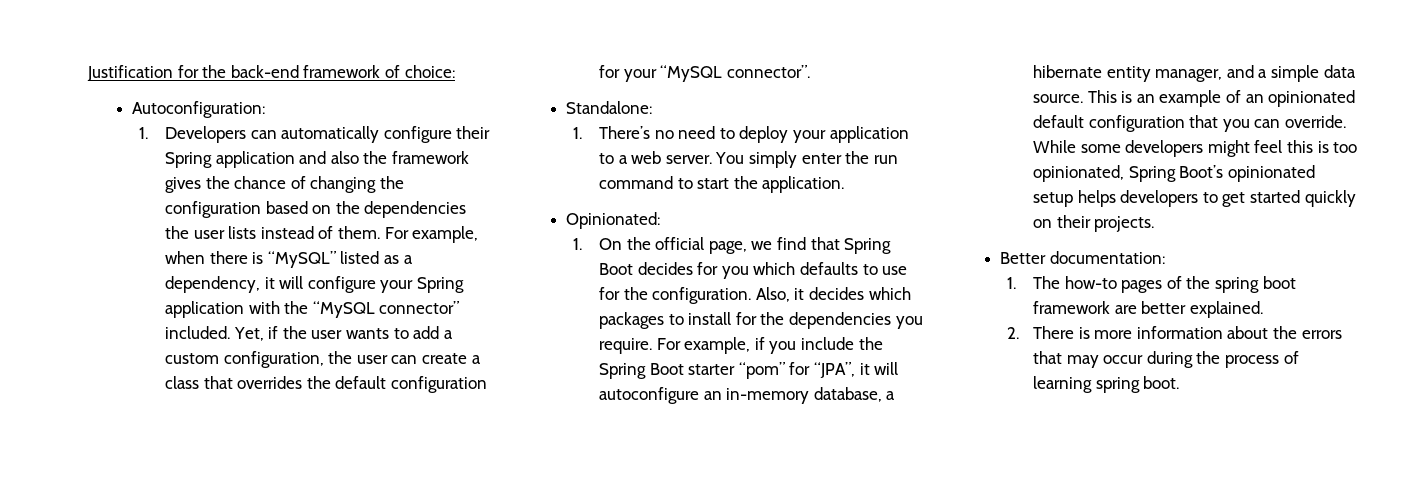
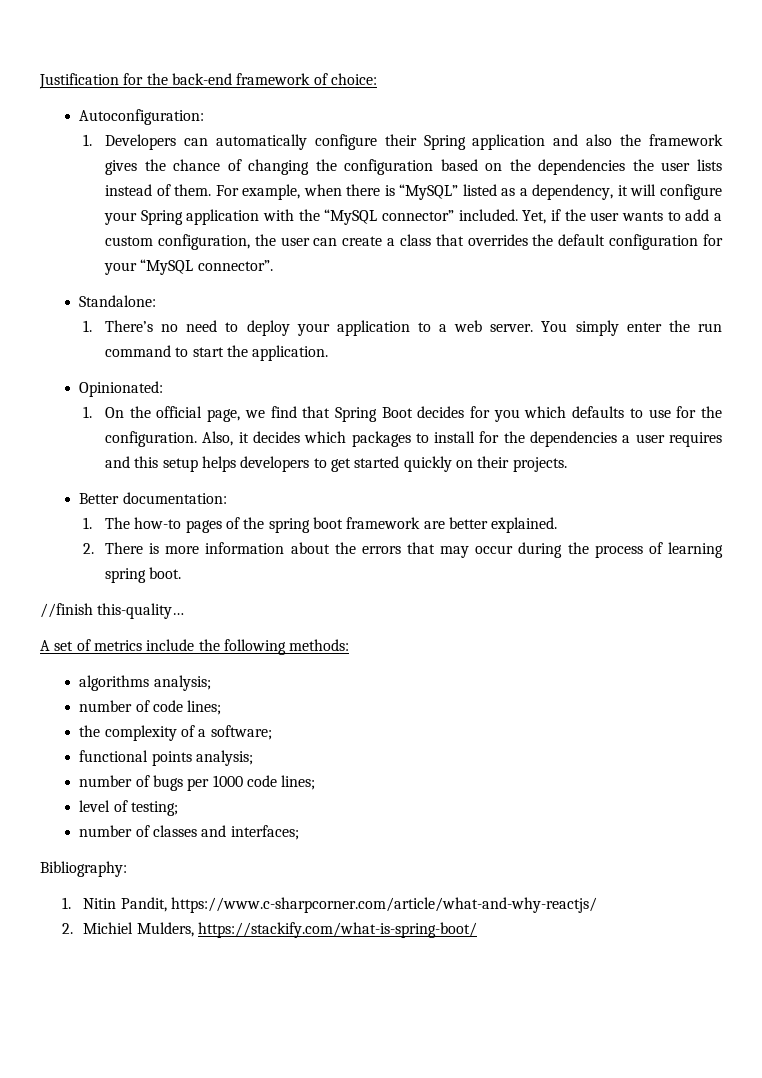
- Also, it decides which packages to install for the dependencies you require. For example, if you include the Spring Boot starter “pom” for “JPA”, it will autoconfigure an in-memory database, a hibernate entity manager, and a simple data source. This is an example of an opinionated default configuration that you can override. While some developers might feel this is too opinionated, Spring Boot’s opinionated setup helps developers to get started quickly on their projects.
+ Also, it decides which packages to install for the dependencies a user requires and this setup helps developers to get started quickly on their projects.
+ //finish this-quality…
+ A set of metrics include the following methods:
+ algorithms analysis;
+ number of code lines;
+ the complexity of a software;
+ functional points analysis;
+ number of bugs per 1000 code lines;
+ level of testing;
+ number of classes and interfaces;
+ Bibliography:
+ 1. Nitin Pandit, https://www.c-sharpcorner.com/article/what-and-why-reactjs/
+ 2. Michiel Mulders, https://stackify.com/what-is-spring-boot/

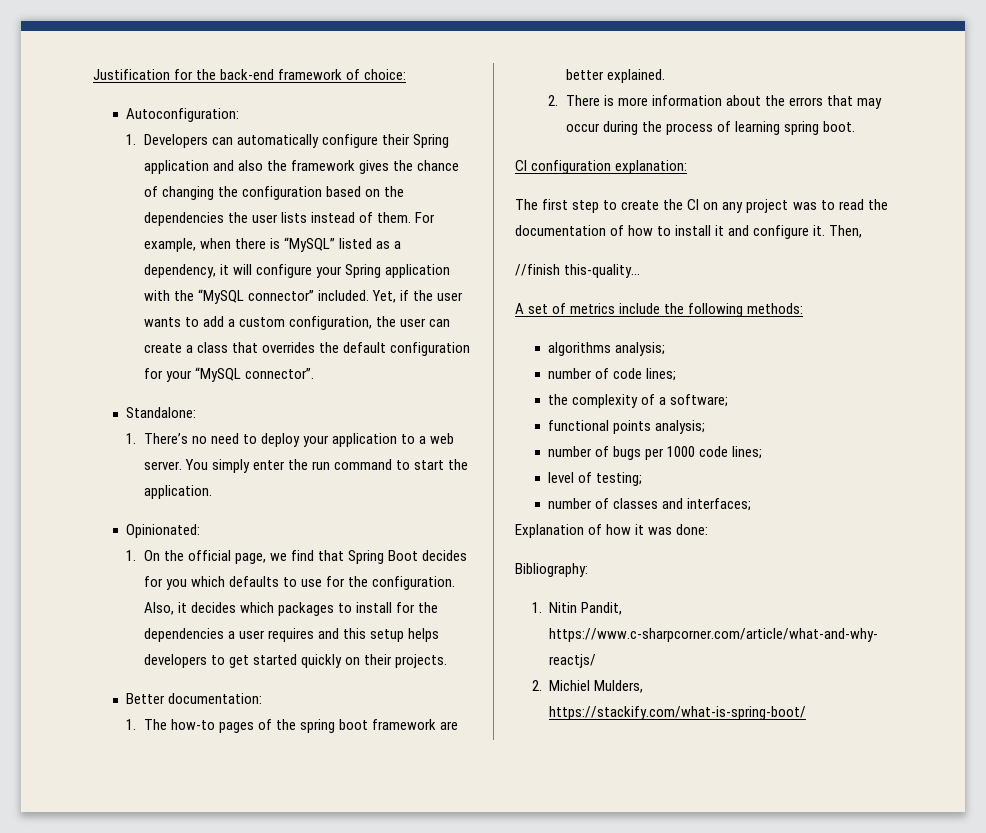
+ CI configuration explanation:
+ The first step to create the CI on any project was to read the documentation of how to install it and configure it. Then,
+ Explanation of how it was done:

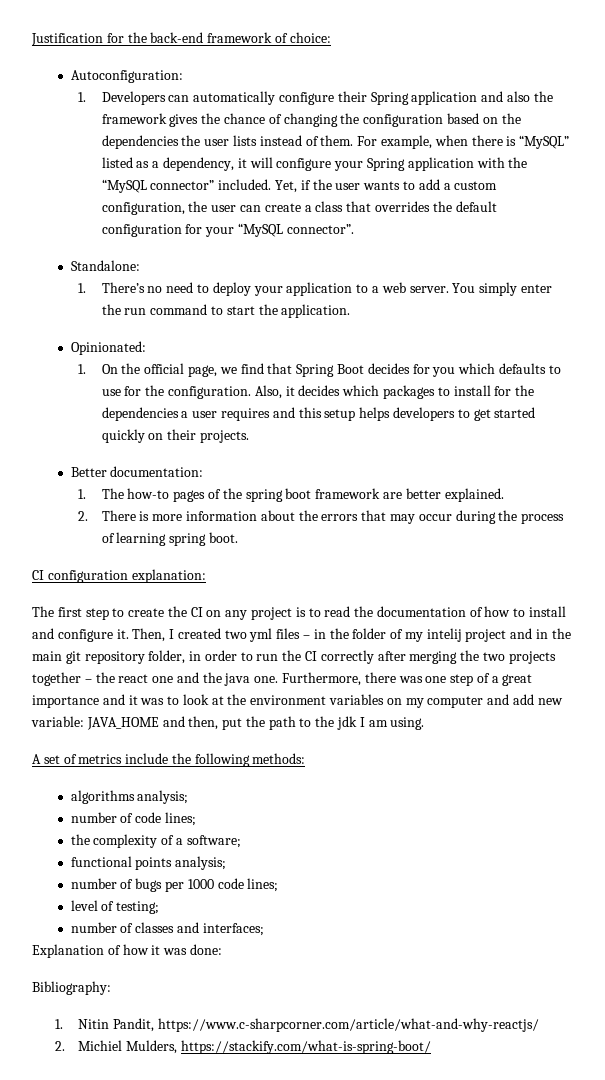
- The first step to create the CI on any project was to read the documentation of how to install it and configure it.
+ The first step to create the CI on any project is to read the documentation of how to install and configure it.
- Then,
- //finish this-quality…
+ Then, I created two yml files – in the folder of my intelij project and in the main git repository folder, in order to run the CI correctly after merging the two projects together – the react one and the java one. Furthermore, there was one step of a great importance and it was to look at the environment variables on my computer and add new variable: JAVA_HOME and then, put the path to the jdk I am using.

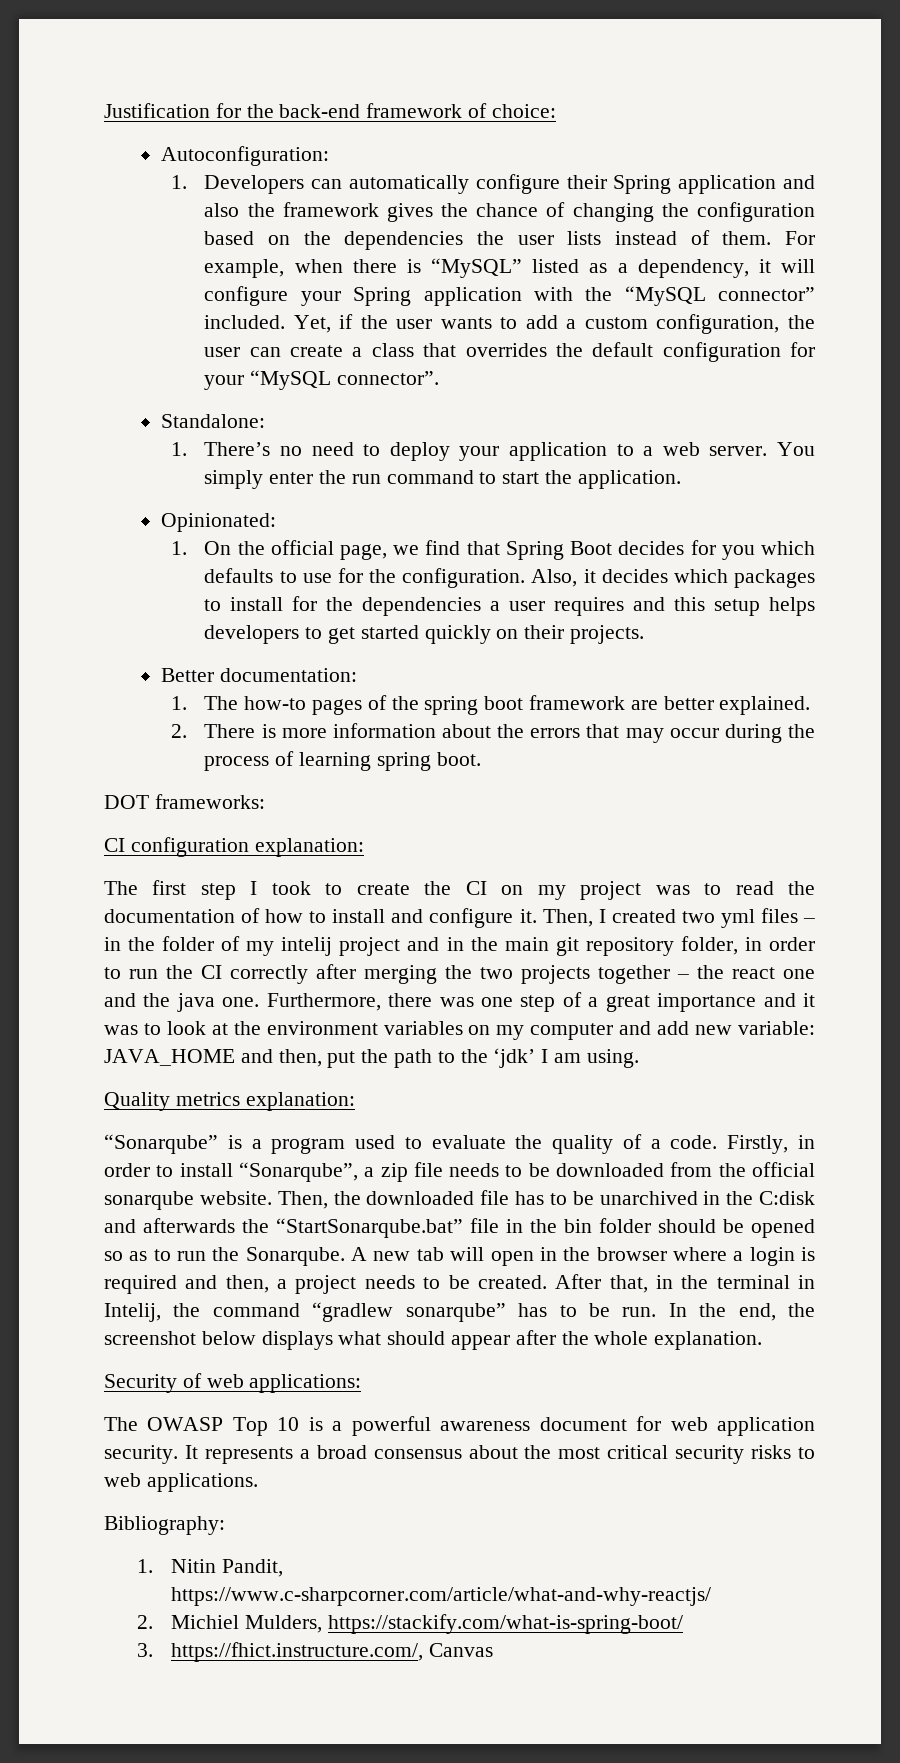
+ DOT frameworks:
- The first step to create the CI on any project is to read the documentation of how to install and configure it.
+ The first step I took to create the CI on my project was to read the documentation of how to install and configure it.
- Furthermore, there was one step of a great importance and it was to look at the environment variables on my computer and add new variable: JAVA_HOME and then, put the path to the jdk I am using.
+ Furthermore, there was one step of a great importance and it was to look at the environment variables on my computer and add new variable: JAVA_HOME and then, put the path to the ‘jdk’ I am using.
- A set of metrics include the following methods:
- algorithms analysis;
- number of code lines;
- the complexity of a software;
- functional points analysis;
- number of bugs per 1000 code lines;
- level of testing;
- number of classes and interfaces;
- Explanation of how it was done:
+ Quality metrics explanation:
+ “Sonarqube” is a program used to evaluate the quality of a code. Firstly, in order to install “Sonarqube”, a zip file needs to be downloaded from the official sonarqube website. Then, the downloaded file has to be unarchived in the C:disk and afterwards the “StartSonarqube.bat” file in the bin folder should be opened so as to run the Sonarqube. A new tab will open in the browser where a login is required and then, a project needs to be created. After that, in the terminal in Intelij, the command “gradlew sonarqube” has to be run. In the end, the screenshot below displays what should appear after the whole explanation.
+ Security of web applications:
+ The OWASP Top 10 is a powerful awareness document for web application security. It represents a broad consensus about the most critical security risks to web applications.
+ 3. https://fhict.instructure.com/, Canvas

